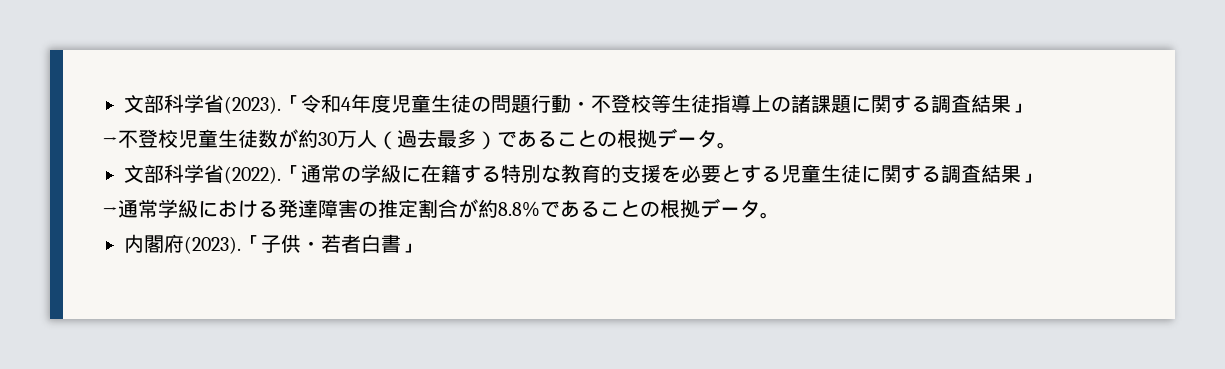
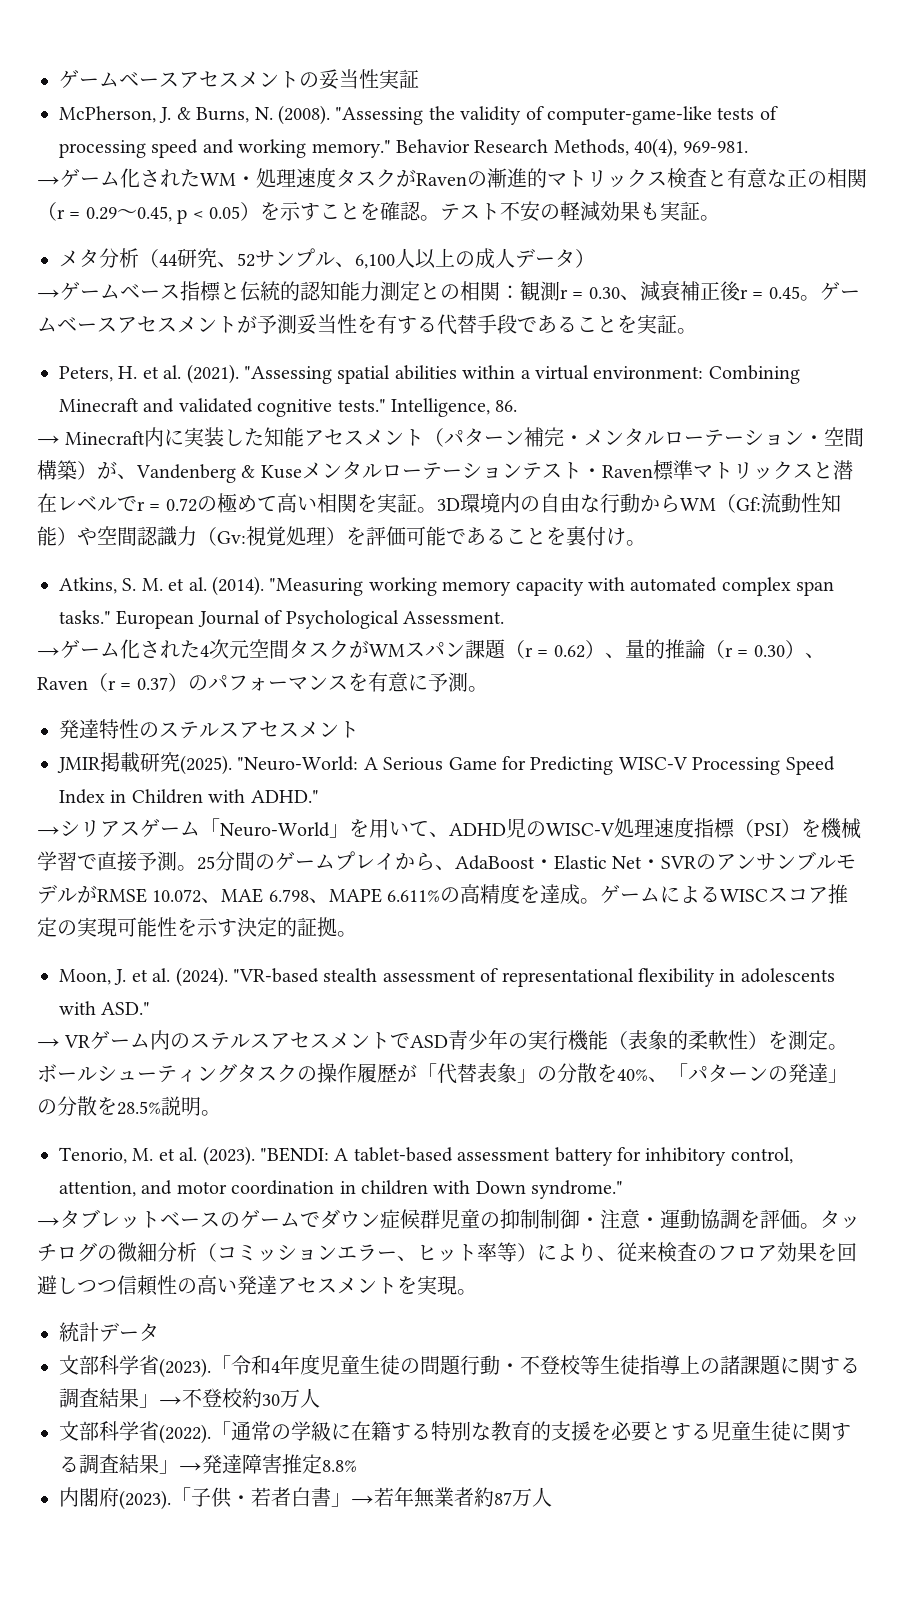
+ ゲームベースアセスメントの妥当性実証
+ McPherson, J. & Burns, N. (2008). "Assessing the validity of computer-game-like tests of processing speed and working memory." Behavior Research Methods, 40(4), 969-981.
+ →ゲーム化されたWM・処理速度タスクがRavenの漸進的マトリックス検査と有意な正の相関（r = 0.29〜0.45, p < 0.05）を示すことを確認。テスト不安の軽減効果も実証。
+ メタ分析（44研究、52サンプル、6,100人以上の成人データ）
+ →ゲームベース指標と伝統的認知能力測定との相関：観測r = 0.30、減衰補正後r = 0.45。ゲームベースアセスメントが予測妥当性を有する代替手段であることを実証。
+ Peters, H. et al. (2021). "Assessing spatial abilities within a virtual environment: Combining Minecraft and validated cognitive tests." Intelligence, 86.
+ → Minecraft内に実装した知能アセスメント（パターン補完・メンタルローテーション・空間構築）が、Vandenberg & Kuseメンタルローテーションテスト・Raven標準マトリックスと潜在レベルでr = 0.72の極めて高い相関を実証。3D環境内の自由な行動からWM（Gf:流動性知能）や空間認識力（Gv:視覚処理）を評価可能であることを裏付け。
+ Atkins, S. M. et al. (2014). "Measuring working memory capacity with automated complex span tasks." European Journal of Psychological Assessment.
+ →ゲーム化された4次元空間タスクがWMスパン課題（r = 0.62）、量的推論（r = 0.30）、Raven（r = 0.37）のパフォーマンスを有意に予測。
+ 発達特性のステルスアセスメント
+ JMIR掲載研究(2025). "Neuro-World: A Serious Game for Predicting WISC-V Processing Speed Index in Children with ADHD."
+ →シリアスゲーム「Neuro-World」を用いて、ADHD児のWISC-V処理速度指標（PSI）を機械学習で直接予測。25分間のゲームプレイから、AdaBoost・Elastic Net・SVRのアンサンブルモデルがRMSE 10.072、MAE 6.798、MAPE 6.611%の高精度を達成。ゲームによるWISCスコア推定の実現可能性を示す決定的証拠。
+ Moon, J. et al. (2024). "VR-based stealth assessment of representational flexibility in adolescents with ASD."
+ → VRゲーム内のステルスアセスメントでASD青少年の実行機能（表象的柔軟性）を測定。ボールシューティングタスクの操作履歴が「代替表象」の分散を40%、「パターンの発達」の分散を28.5%説明。
+ Tenorio, M. et al. (2023). "BENDI: A tablet-based assessment battery for inhibitory control, attention, and motor coordination in children with Down syndrome."
+ →タブレットベースのゲームでダウン症候群児童の抑制制御・注意・運動協調を評価。タッチログの微細分析（コミッションエラー、ヒット率等）により、従来検査のフロア効果を回避しつつ信頼性の高い発達アセスメントを実現。
+ 統計データ
- 「令和4年度児童生徒の問題行動・不登校等生徒指導上の諸課題に関する調査結果」
- →不登校児童生徒数が約30万人（過去最多）であることの根拠データ。
+ 「令和4年度児童生徒の問題行動・不登校等生徒指導上の諸課題に関する調査結果」→不登校約30万人
- 「通常の学級に在籍する特別な教育的支援を必要とする児童生徒に関する調査結果」
- →通常学級における発達障害の推定割合が約8.8%であることの根拠データ。
+ 「通常の学級に在籍する特別な教育的支援を必要とする児童生徒に関する調査結果」→発達障害推定8.8%
- 「子供・若者白書」
+ 「子供・若者白書」→若年無業者約87万人

